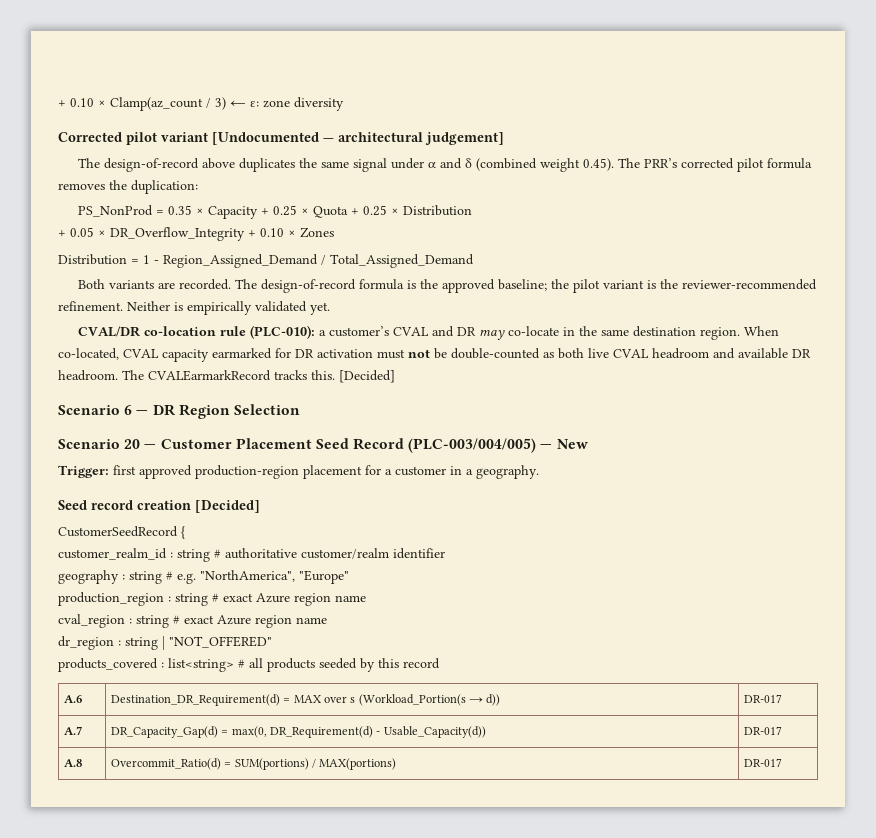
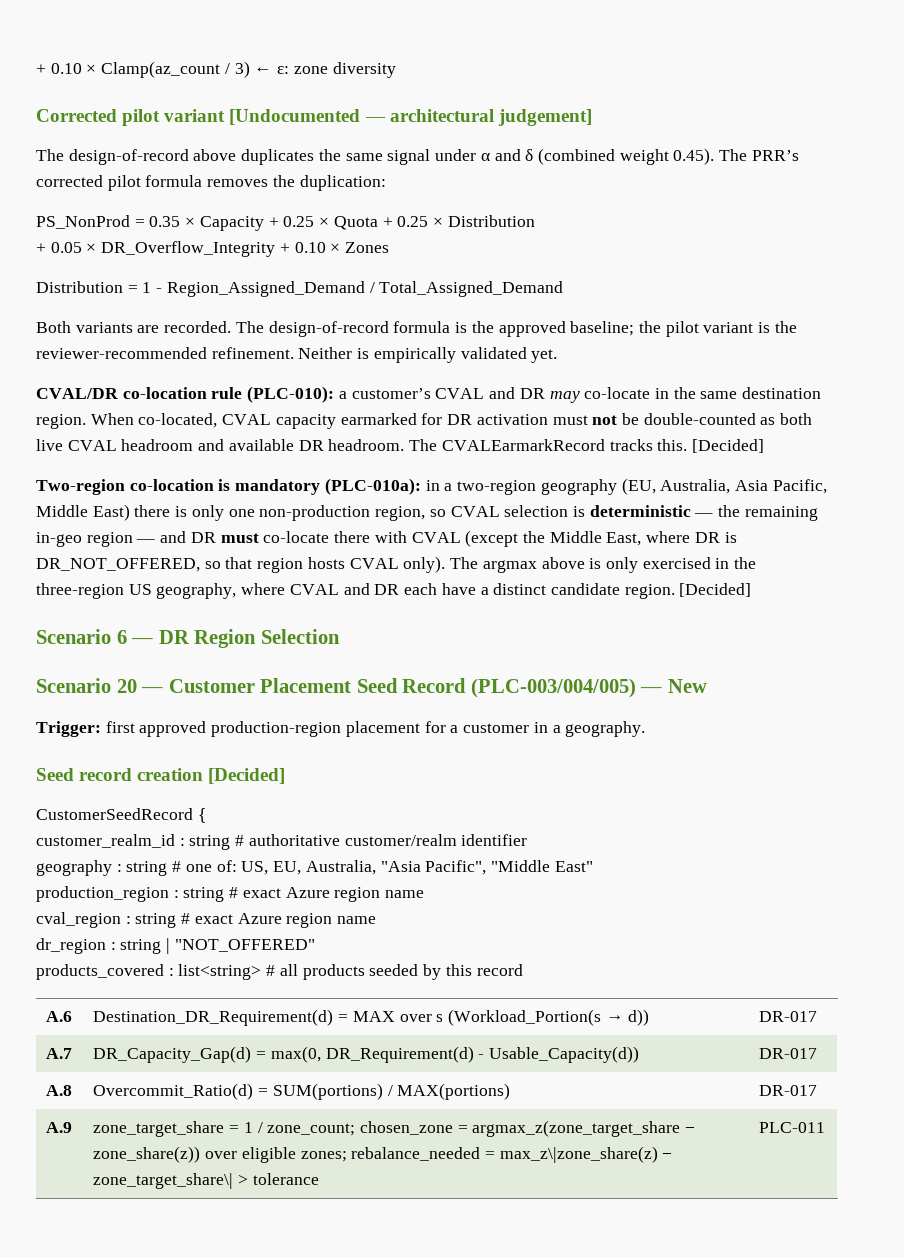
+ Two-region co-location is mandatory (PLC-010a): in a two-region geography (EU, Australia, Asia Pacific, Middle East) there is only one non-production region, so CVAL selection is deterministic — the remaining in-geo region — and DR must co-locate there with CVAL (except the Middle East, where DR is DR_NOT_OFFERED, so that region hosts CVAL only). The argmax above is only exercised in the three-region US geography, where CVAL and DR each have a distinct candidate region. [Decided]
- geography : string # e.g. "NorthAmerica", "Europe"
+ geography : string # one of: US, EU, Australia, "Asia Pacific", "Middle East"
+ A.9 | zone_target_share = 1 / zone_count; chosen_zone = argmax_z(zone_target_share − zone_share(z)) over eligible zones; rebalance_needed = max_z\|zone_share(z) − zone_target_share\| > tolerance | PLC-011

